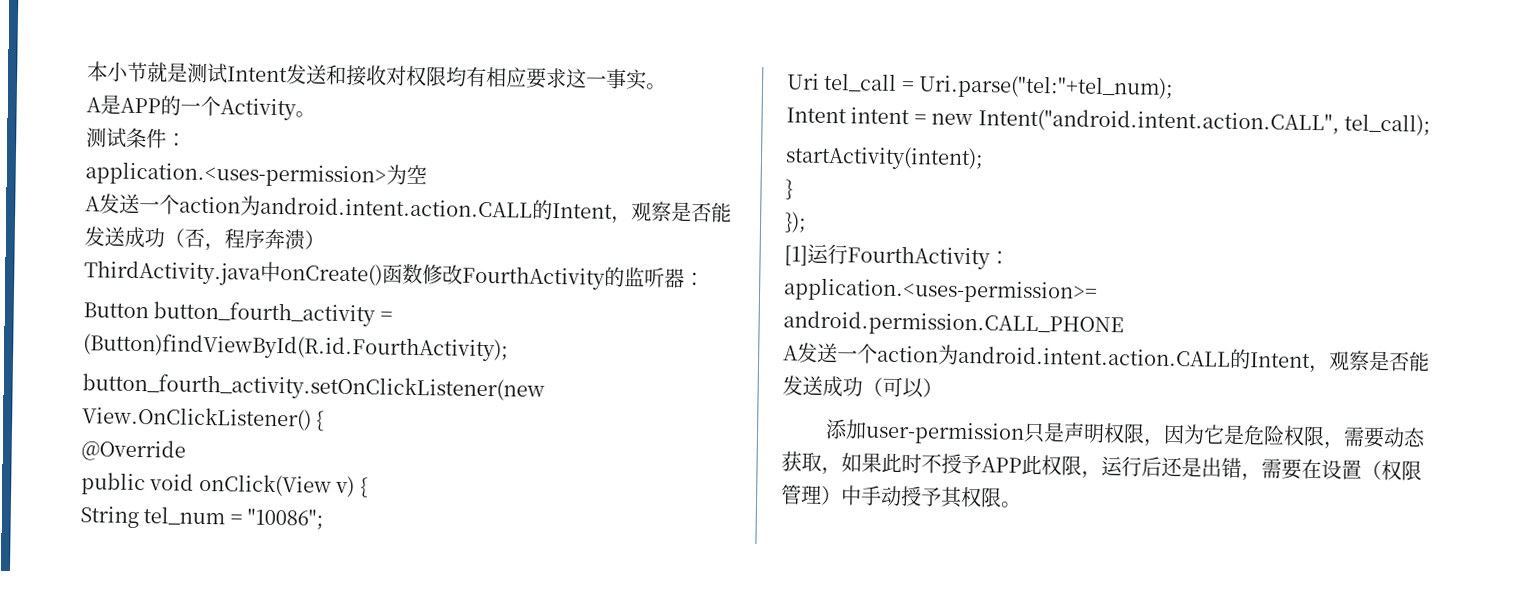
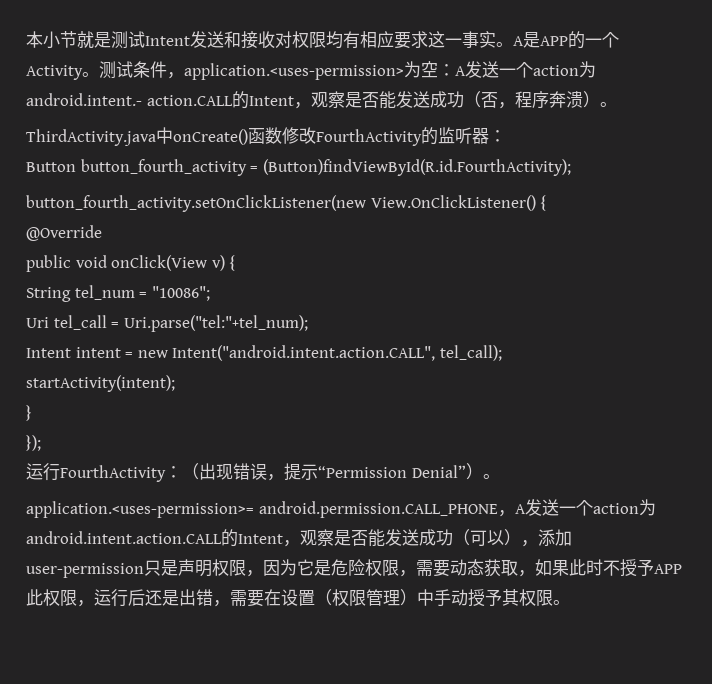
- 本小节就是测试Intent发送和接收对权限均有相应要求这一事实。
- A是APP的一个Activity。
- 测试条件：
- application.<uses-permission>为空
- A发送一个action为android.intent.action.CALL的Intent，观察是否能发送成功（否，程序奔溃）
+ 本小节就是测试Intent发送和接收对权限均有相应要求这一事实。A是APP的一个Activity。测试条件，application.<uses-permission>为空：A发送一个action为android.intent.- action.CALL的Intent，观察是否能发送成功（否，程序奔溃）。
- [1]运行FourthActivity：
+ 运行FourthActivity：（出现错误，提示“Permission Denial”）。
- application.<uses-permission>= android.permission.CALL_PHONE
- A发送一个action为android.intent.action.CALL的Intent，观察是否能发送成功（可以）
- 添加user-permission只是声明权限，因为它是危险权限，需要动态获取，如果此时不授予APP此权限，运行后还是出错，需要在设置（权限管理）中手动授予其权限。
+ application.<uses-permission>= android.permission.CALL_PHONE，A发送一个action为android.intent.action.CALL的Intent，观察是否能发送成功（可以），添加user-permission只是声明权限，因为它是危险权限，需要动态获取，如果此时不授予APP此权限，运行后还是出错，需要在设置（权限管理）中手动授予其权限。

